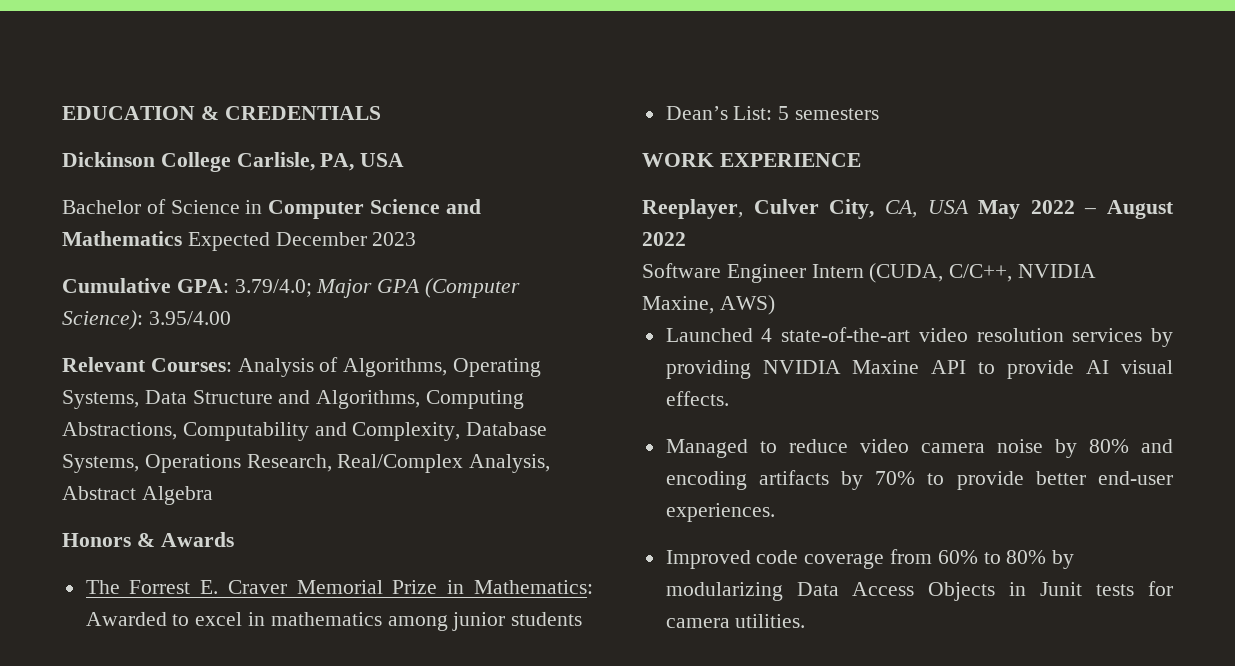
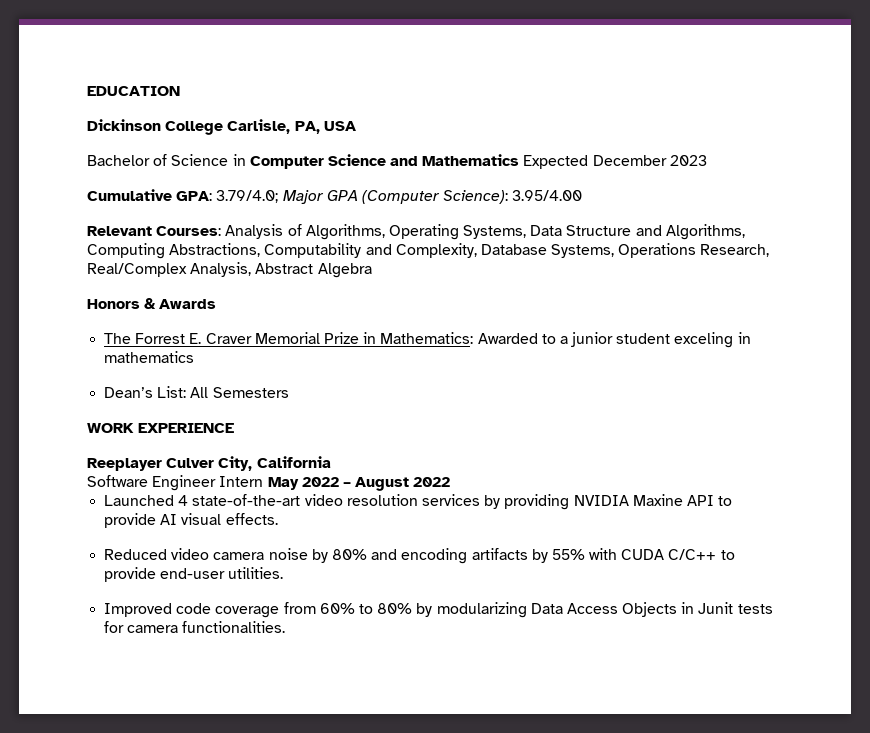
- EDUCATION & CREDENTIALS
+ EDUCATION
- The Forrest E. Craver Memorial Prize in Mathematics: Awarded to excel in mathematics among junior students
+ The Forrest E. Craver Memorial Prize in Mathematics: Awarded to a junior student exceling in mathematics
- Dean’s List: 5 semesters
+ Dean’s List: All Semesters
- Reeplayer, Culver City, CA, USA May 2022 – August 2022
+ Reeplayer Culver City, California
+ Software Engineer Intern May 2022 – August 2022
- Software Engineer Intern (CUDA, C/C++, NVIDIA Maxine, AWS)
- Managed to reduce video camera noise by 80% and encoding artifacts by 70% to provide better end-user experiences.
+ Reduced video camera noise by 80% and encoding artifacts by 55% with CUDA C/C++ to provide end-user utilities.
- Improved code coverage from 60% to 80% by modularizing Data Access Objects in Junit tests for camera utilities.
+ Improved code coverage from 60% to 80% by modularizing Data Access Objects in Junit tests for camera functionalities.

